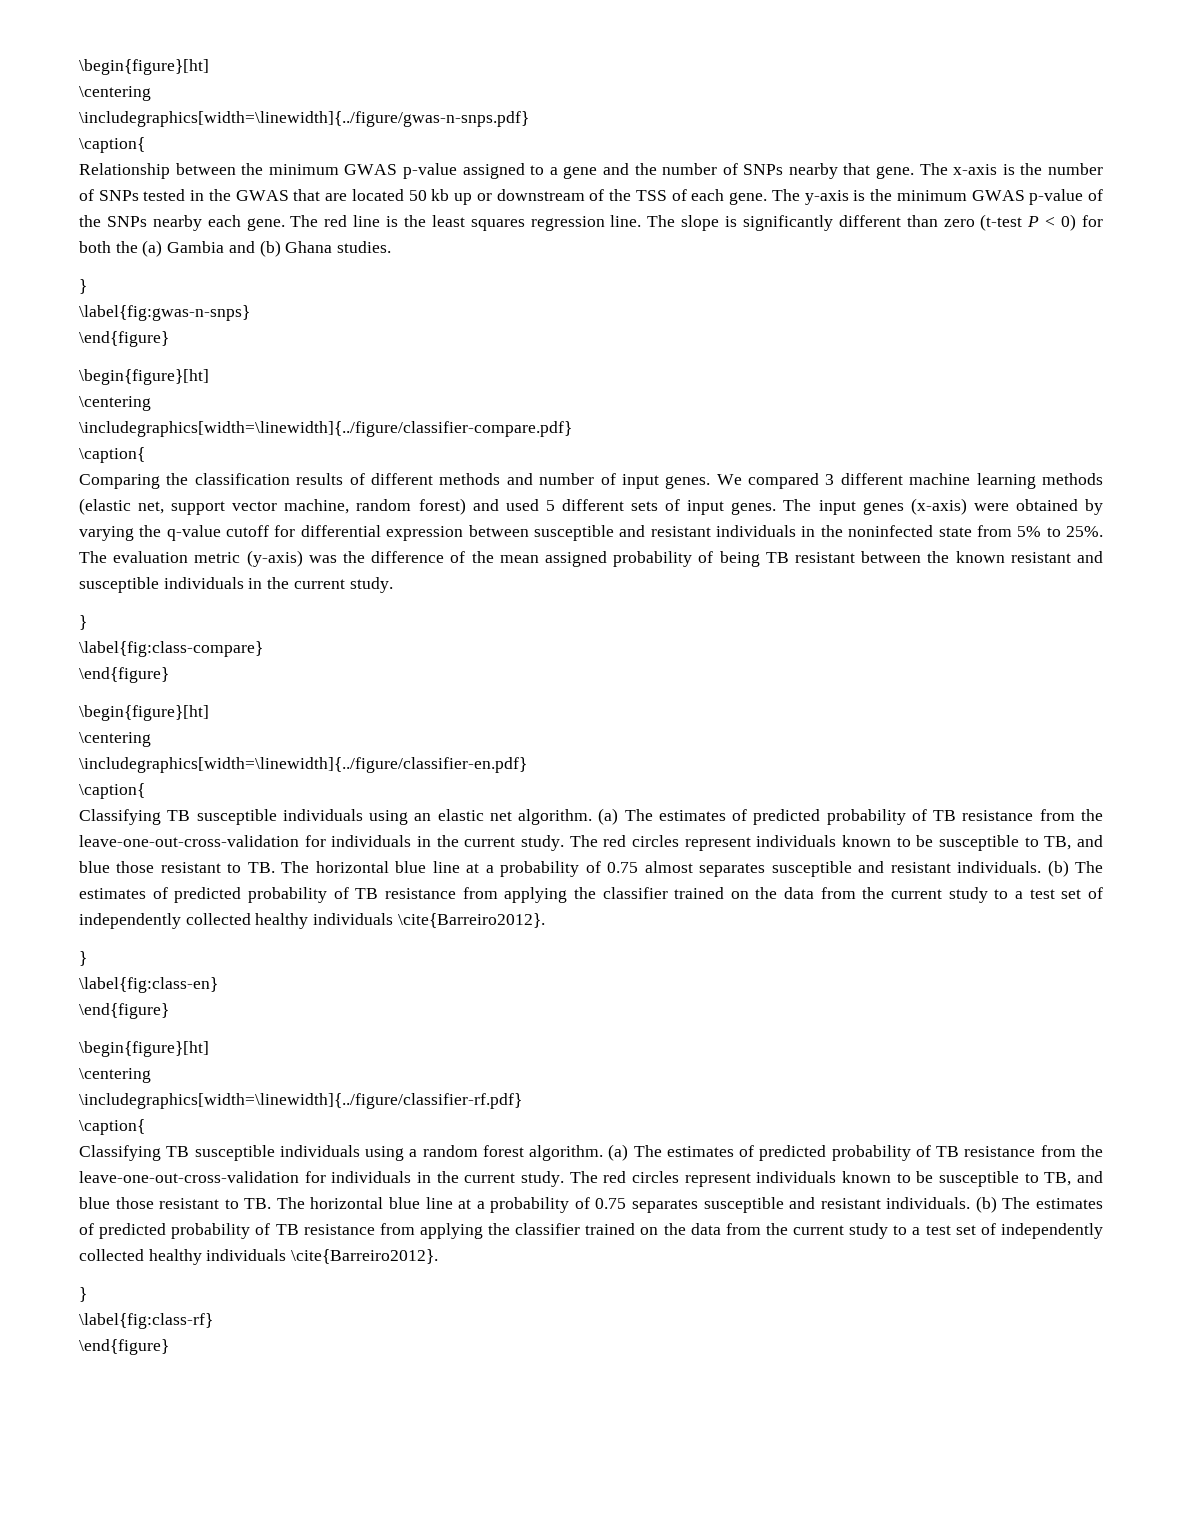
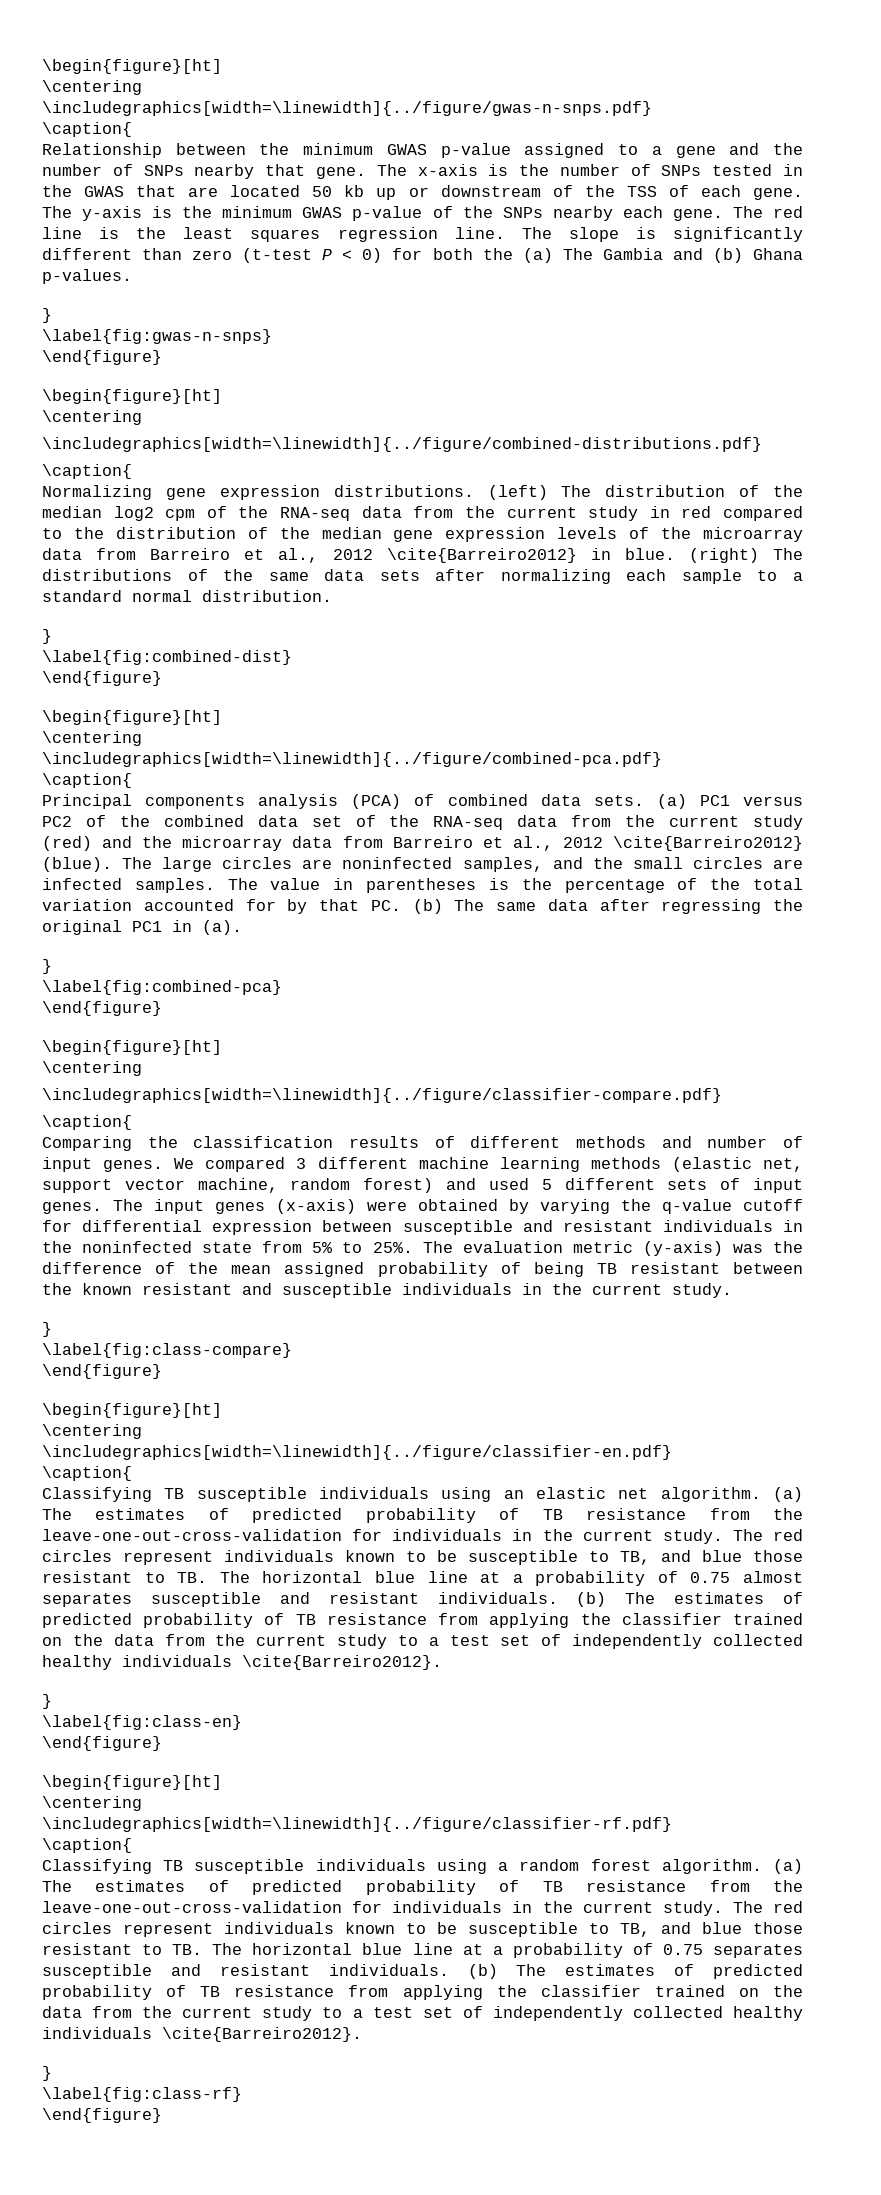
- The slope is significantly different than zero (t-test P < 0) for both the (a) Gambia and (b) Ghana studies.
+ The slope is significantly different than zero (t-test P < 0) for both the (a) The Gambia and (b) Ghana p-values.
+ \includegraphics[width=\linewidth]{../figure/combined-distributions.pdf}
+ \caption{
+ Normalizing gene expression distributions. (left) The distribution of the median log2 cpm of the RNA-seq data from the current study in red compared to the distribution of the median gene expression levels of the microarray data from Barreiro et al., 2012 \cite{Barreiro2012} in blue. (right) The distributions of the same data sets after normalizing each sample to a standard normal distribution.
+ }
+ \label{fig:combined-dist}
+ \end{figure}
+ \begin{figure}[ht]
+ \centering
+ \includegraphics[width=\linewidth]{../figure/combined-pca.pdf}
+ \caption{
+ Principal components analysis (PCA) of combined data sets. (a) PC1 versus PC2 of the combined data set of the RNA-seq data from the current study (red) and the microarray data from Barreiro et al., 2012 \cite{Barreiro2012} (blue). The large circles are noninfected samples, and the small circles are infected samples. The value in parentheses is the percentage of the total variation accounted for by that PC. (b) The same data after regressing the original PC1 in (a).
+ }
+ \label{fig:combined-pca}
+ \end{figure}
+ \begin{figure}[ht]
+ \centering

